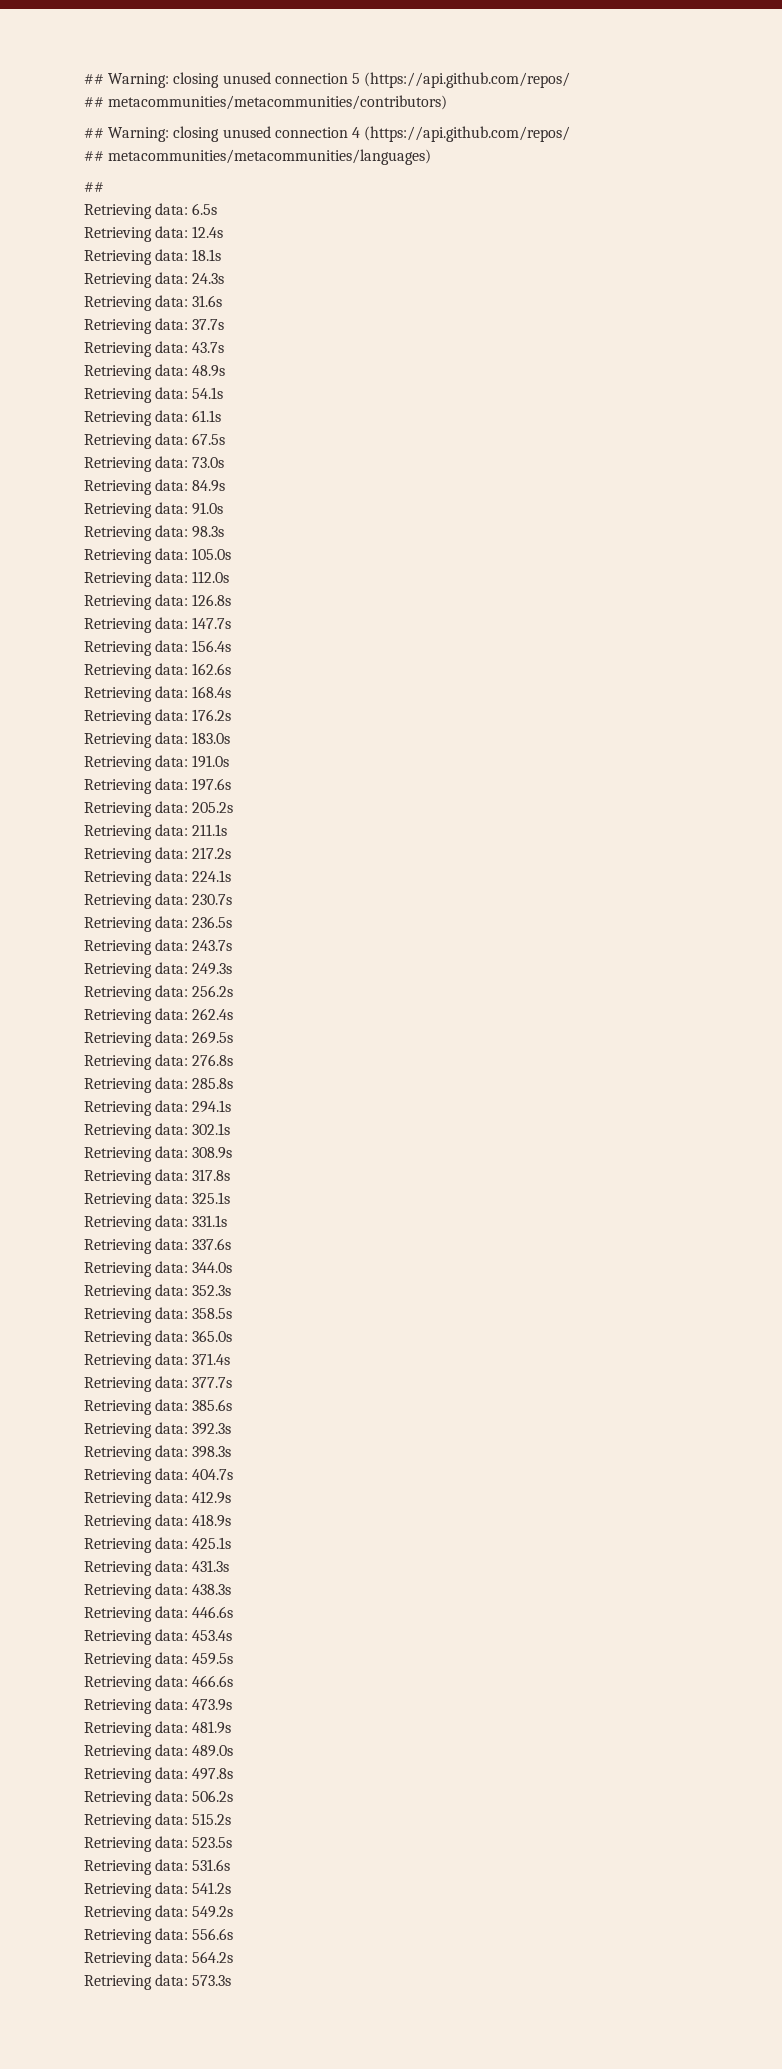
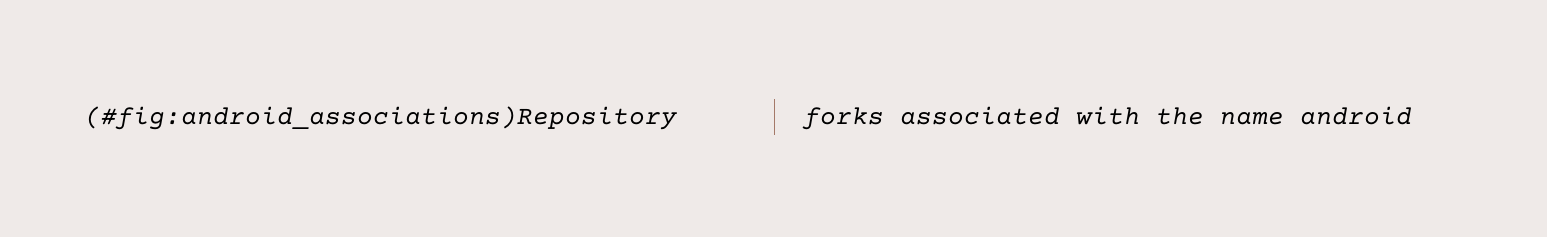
- ## Warning: closing unused connection 5 (https://api.github.com/repos/
- ## metacommunities/metacommunities/contributors)
- ## Warning: closing unused connection 4 (https://api.github.com/repos/
- ## metacommunities/metacommunities/languages)
- ##
- Retrieving data: 6.5s
- Retrieving data: 12.4s
- Retrieving data: 18.1s
- Retrieving data: 24.3s
- Retrieving data: 31.6s
- Retrieving data: 37.7s
- Retrieving data: 43.7s
- Retrieving data: 48.9s
- Retrieving data: 54.1s
- Retrieving data: 61.1s
- Retrieving data: 67.5s
- Retrieving data: 73.0s
- Retrieving data: 84.9s
- Retrieving data: 91.0s
- Retrieving data: 98.3s
- Retrieving data: 105.0s
- Retrieving data: 112.0s
- Retrieving data: 126.8s
- Retrieving data: 147.7s
- Retrieving data: 156.4s
- Retrieving data: 162.6s
- Retrieving data: 168.4s
- Retrieving data: 176.2s
- Retrieving data: 183.0s
- Retrieving data: 191.0s
- Retrieving data: 197.6s
- Retrieving data: 205.2s
- Retrieving data: 211.1s
- Retrieving data: 217.2s
- Retrieving data: 224.1s
- Retrieving data: 230.7s
- Retrieving data: 236.5s
- Retrieving data: 243.7s
- Retrieving data: 249.3s
- Retrieving data: 256.2s
- Retrieving data: 262.4s
- Retrieving data: 269.5s
- Retrieving data: 276.8s
- Retrieving data: 285.8s
- Retrieving data: 294.1s
- Retrieving data: 302.1s
- Retrieving data: 308.9s
- Retrieving data: 317.8s
- Retrieving data: 325.1s
- Retrieving data: 331.1s
- Retrieving data: 337.6s
- Retrieving data: 344.0s
- Retrieving data: 352.3s
- Retrieving data: 358.5s
- Retrieving data: 365.0s
- Retrieving data: 371.4s
- Retrieving data: 377.7s
- Retrieving data: 385.6s
- Retrieving data: 392.3s
- Retrieving data: 398.3s
- Retrieving data: 404.7s
- Retrieving data: 412.9s
- Retrieving data: 418.9s
- Retrieving data: 425.1s
- Retrieving data: 431.3s
- Retrieving data: 438.3s
- Retrieving data: 446.6s
- Retrieving data: 453.4s
- Retrieving data: 459.5s
- Retrieving data: 466.6s
- Retrieving data: 473.9s
- Retrieving data: 481.9s
- Retrieving data: 489.0s
- Retrieving data: 497.8s
- Retrieving data: 506.2s
- Retrieving data: 515.2s
- Retrieving data: 523.5s
- Retrieving data: 531.6s
- Retrieving data: 541.2s
- Retrieving data: 549.2s
- Retrieving data: 556.6s
- Retrieving data: 564.2s
- Retrieving data: 573.3s
+ (#fig:android_associations)Repository forks associated with the name android

